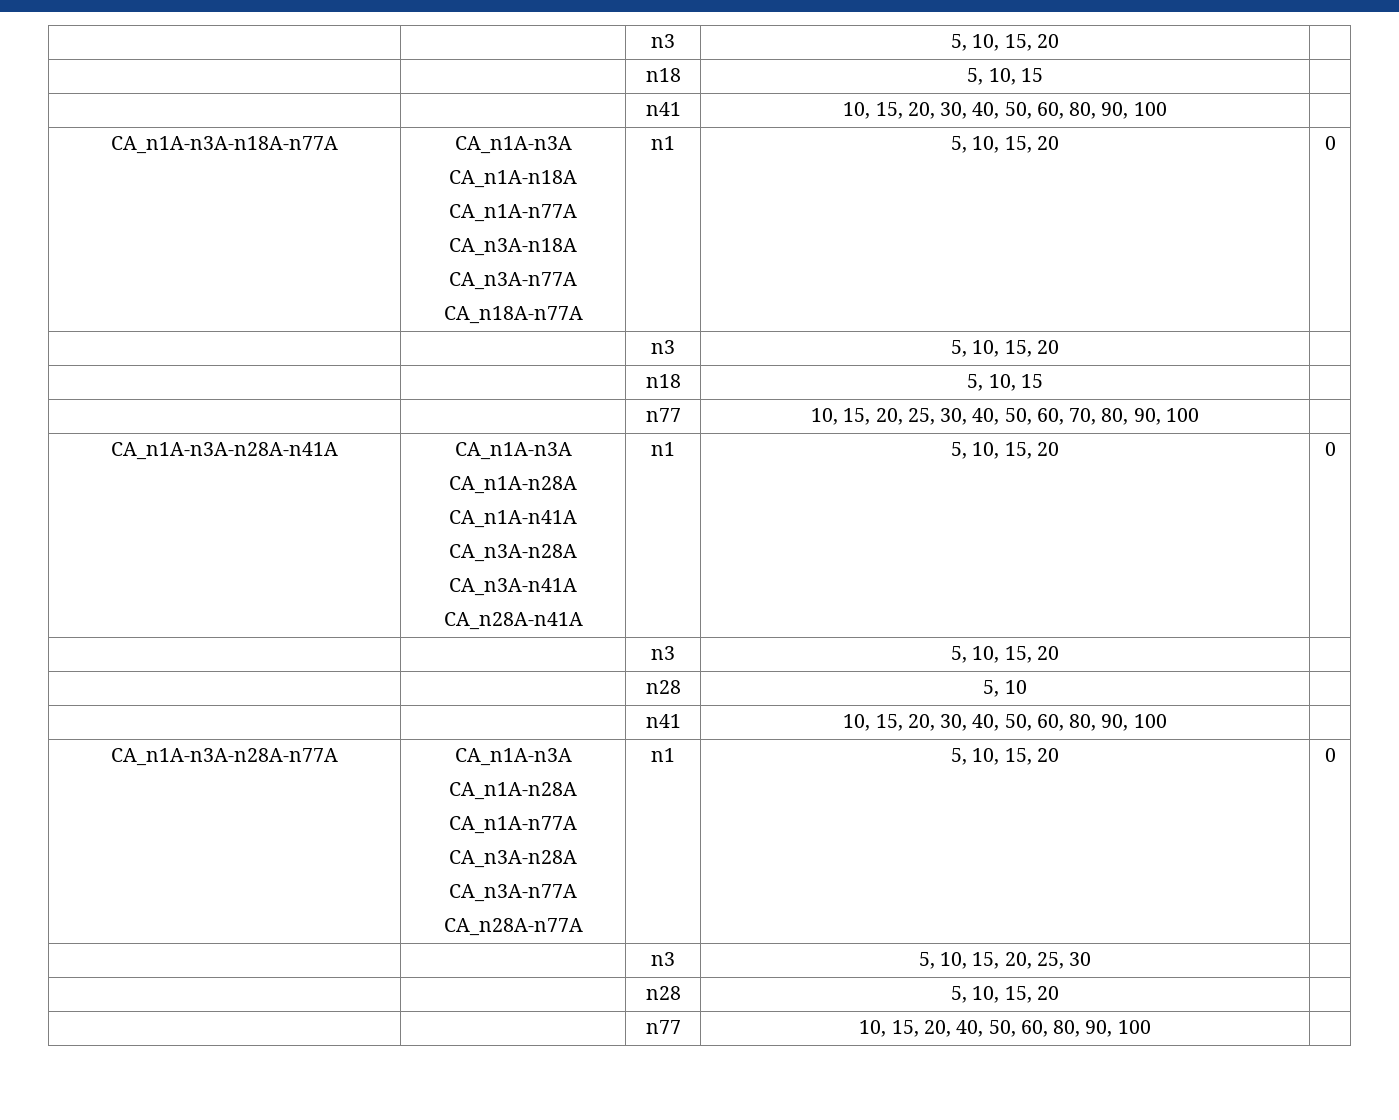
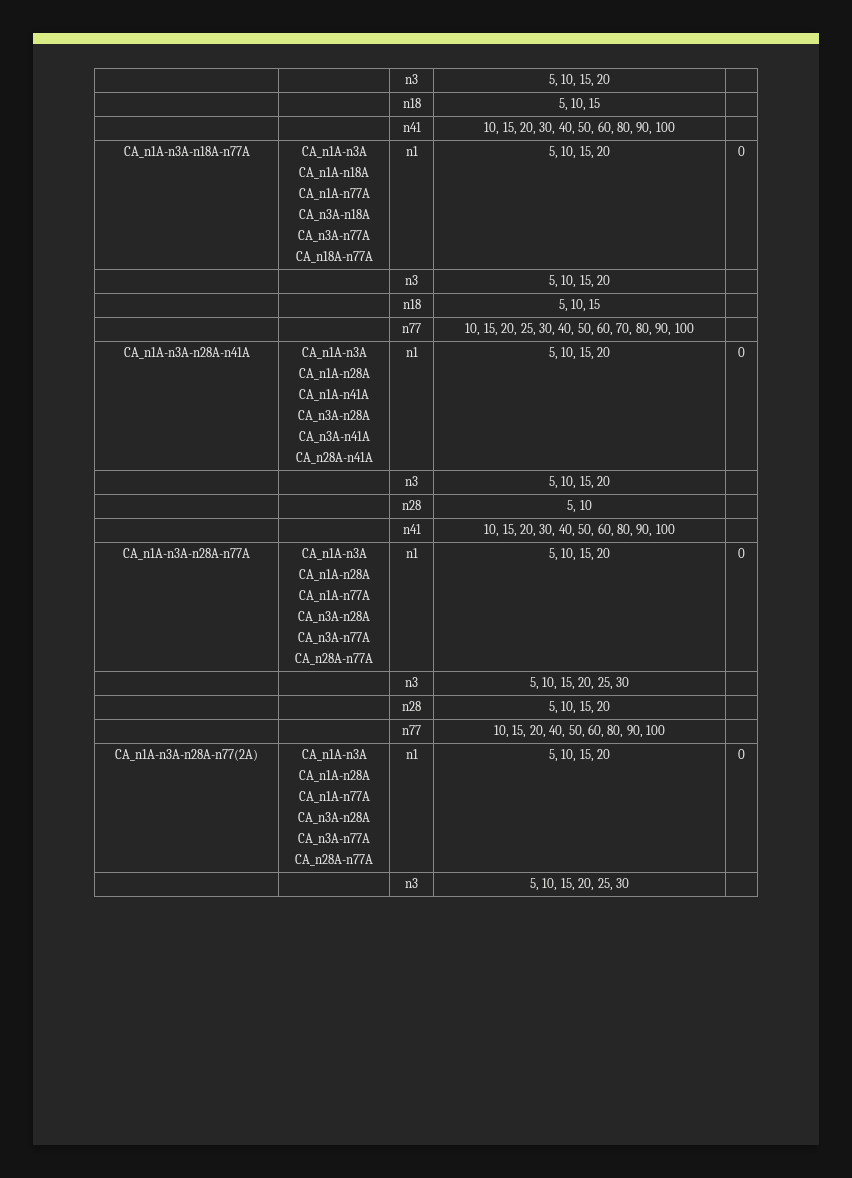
+ CA_n1A-n3A-n28A-n77(2A) | CA_n1A-n3A
+ CA_n1A-n28A
+ CA_n1A-n77A
+ CA_n3A-n28A
+ CA_n3A-n77A
+ CA_n28A-n77A | n1 | 5, 10, 15, 20 | 0
+ | | n3 | 5, 10, 15, 20, 25, 30 |

